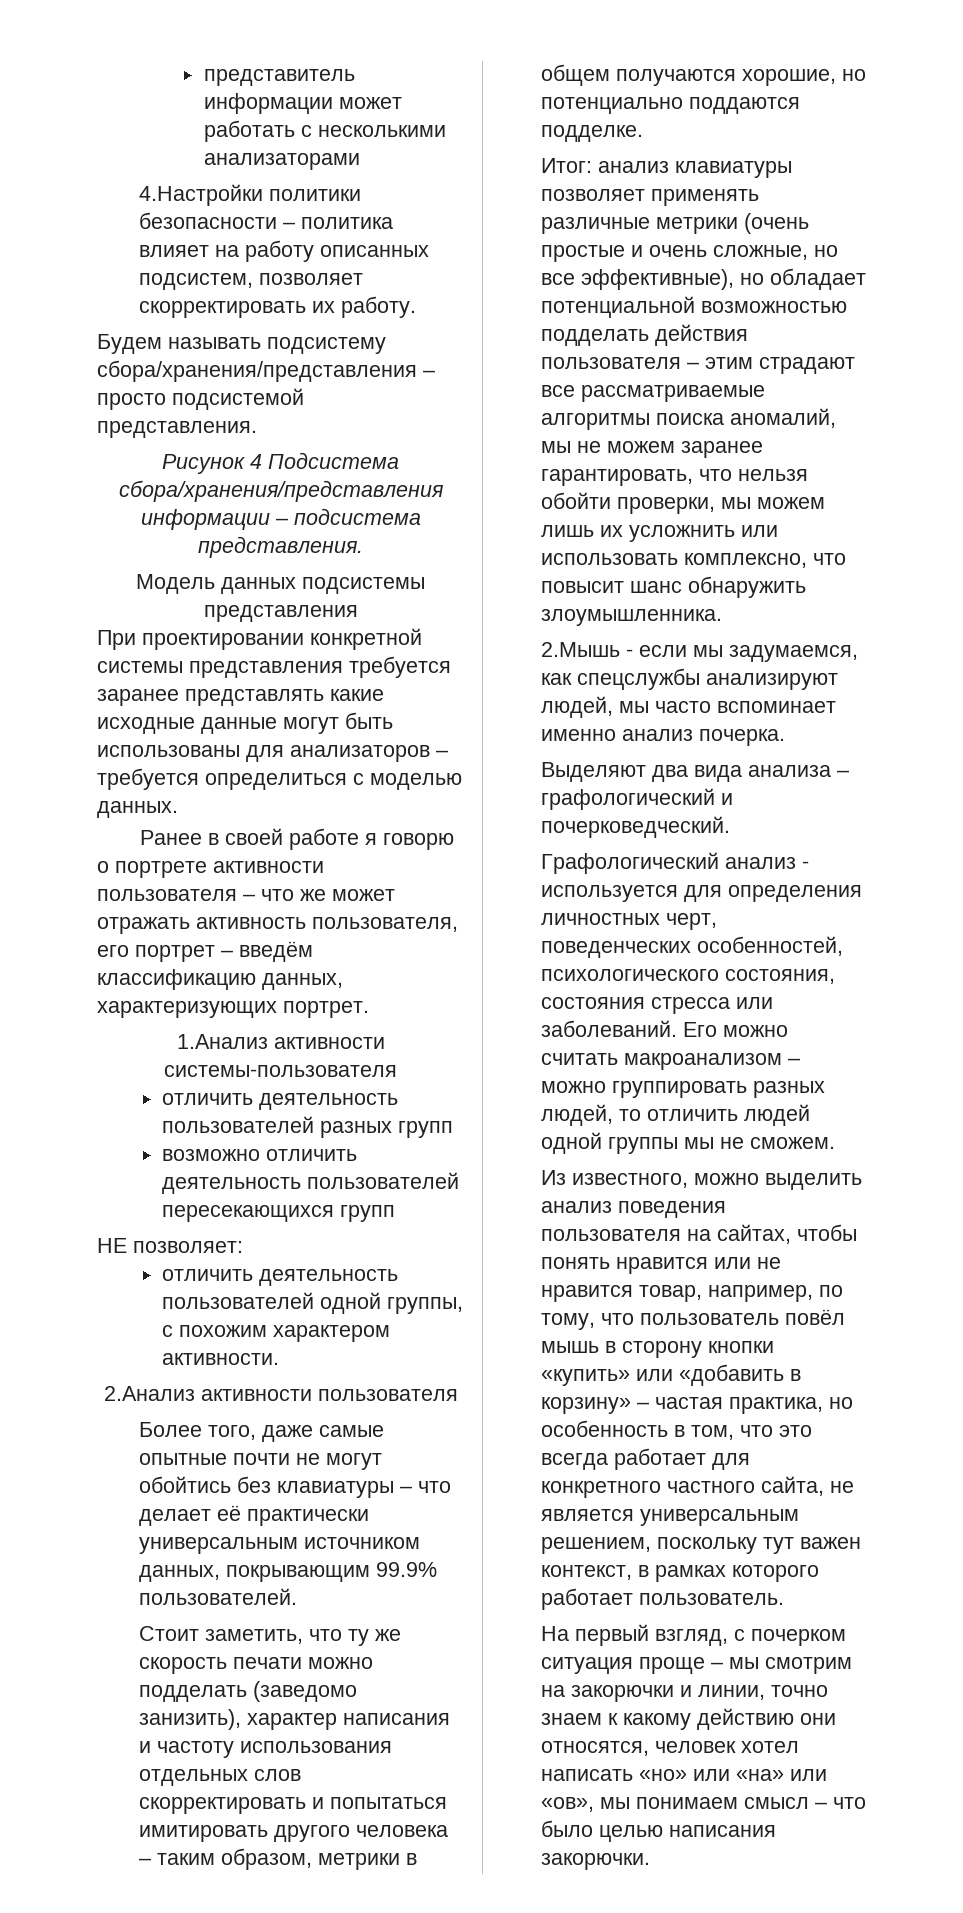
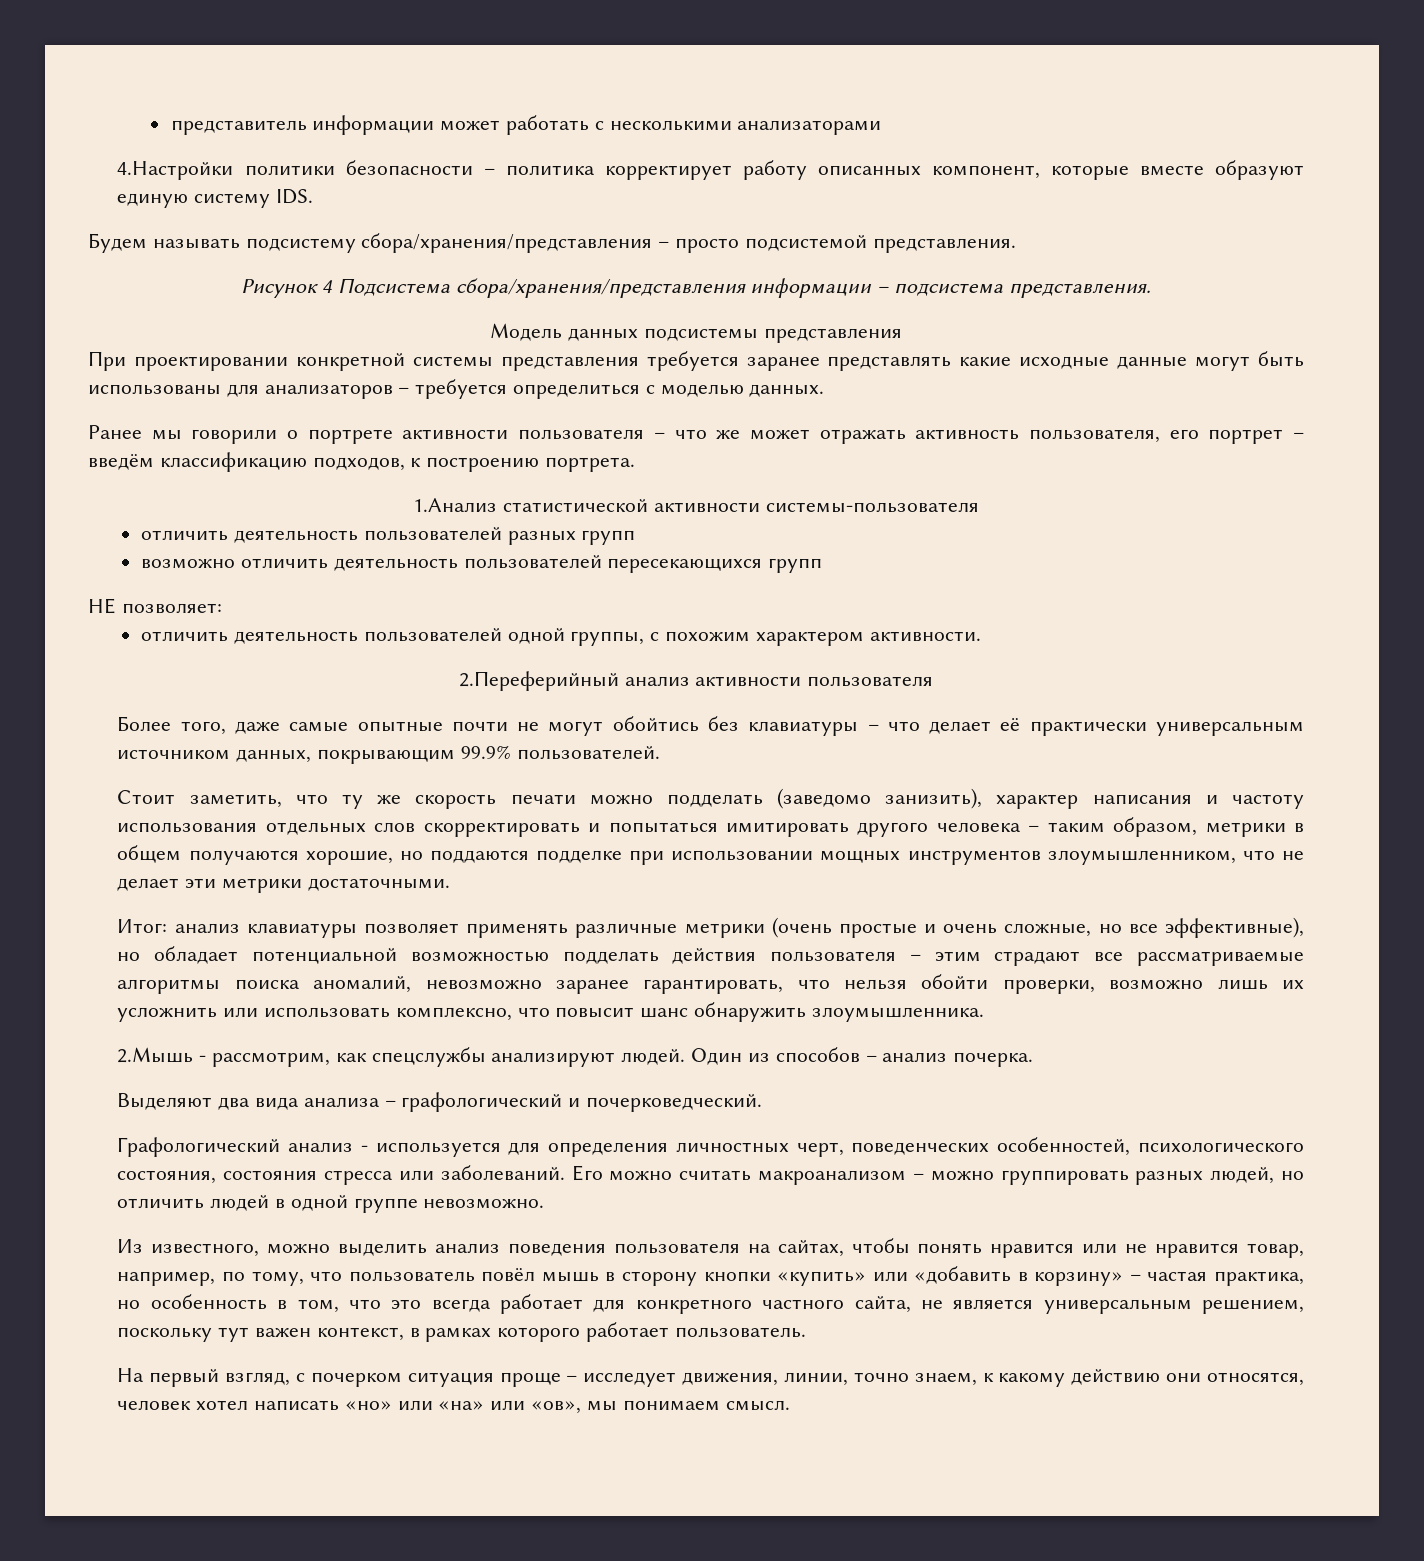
- 4.Настройки политики безопасности – политика влияет на работу описанных подсистем, позволяет скорректировать их работу.
+ 4.Настройки политики безопасности – политика корректирует работу описанных компонент, которые вместе образуют единую систему IDS.
- Ранее в своей работе я говорю о портрете активности пользователя – что же может отражать активность пользователя, его портрет – введём классификацию данных, характеризующих портрет.
+ Ранее мы говорили о портрете активности пользователя – что же может отражать активность пользователя, его портрет – введём классификацию подходов, к построению портрета.
- 1.Анализ активности системы-пользователя
+ 1.Анализ статистической активности системы-пользователя
- 2.Анализ активности пользователя
+ 2.Переферийный анализ активности пользователя
- Стоит заметить, что ту же скорость печати можно подделать (заведомо занизить), характер написания и частоту использования отдельных слов скорректировать и попытаться имитировать другого человека – таким образом, метрики в общем получаются хорошие, но потенциально поддаются подделке.
+ Стоит заметить, что ту же скорость печати можно подделать (заведомо занизить), характер написания и частоту использования отдельных слов скорректировать и попытаться имитировать другого человека – таким образом, метрики в общем получаются хорошие, но поддаются подделке при использовании мощных инструментов злоумышленником, что не делает эти метрики достаточными.
- Итог: анализ клавиатуры позволяет применять различные метрики (очень простые и очень сложные, но все эффективные), но обладает потенциальной возможностью подделать действия пользователя – этим страдают все рассматриваемые алгоритмы поиска аномалий, мы не можем заранее гарантировать, что нельзя обойти проверки, мы можем лишь их усложнить или использовать комплексно, что повысит шанс обнаружить злоумышленника.
+ Итог: анализ клавиатуры позволяет применять различные метрики (очень простые и очень сложные, но все эффективные), но обладает потенциальной возможностью подделать действия пользователя – этим страдают все рассматриваемые алгоритмы поиска аномалий, невозможно заранее гарантировать, что нельзя обойти проверки, возможно лишь их усложнить или использовать комплексно, что повысит шанс обнаружить злоумышленника.
- 2.Мышь - если мы задумаемся, как спецслужбы анализируют людей, мы часто вспоминает именно анализ почерка.
+ 2.Мышь - рассмотрим, как спецслужбы анализируют людей. Один из способов – анализ почерка.
- Его можно считать макроанализом – можно группировать разных людей, то отличить людей одной группы мы не сможем.
+ Его можно считать макроанализом – можно группировать разных людей, но отличить людей в одной группе невозможно.
- На первый взгляд, с почерком ситуация проще – мы смотрим на закорючки и линии, точно знаем к какому действию они относятся, человек хотел написать «но» или «на» или «ов», мы понимаем смысл – что было целью написания закорючки.
+ На первый взгляд, с почерком ситуация проще – исследует движения, линии, точно знаем, к какому действию они относятся, человек хотел написать «но» или «на» или «ов», мы понимаем смысл.

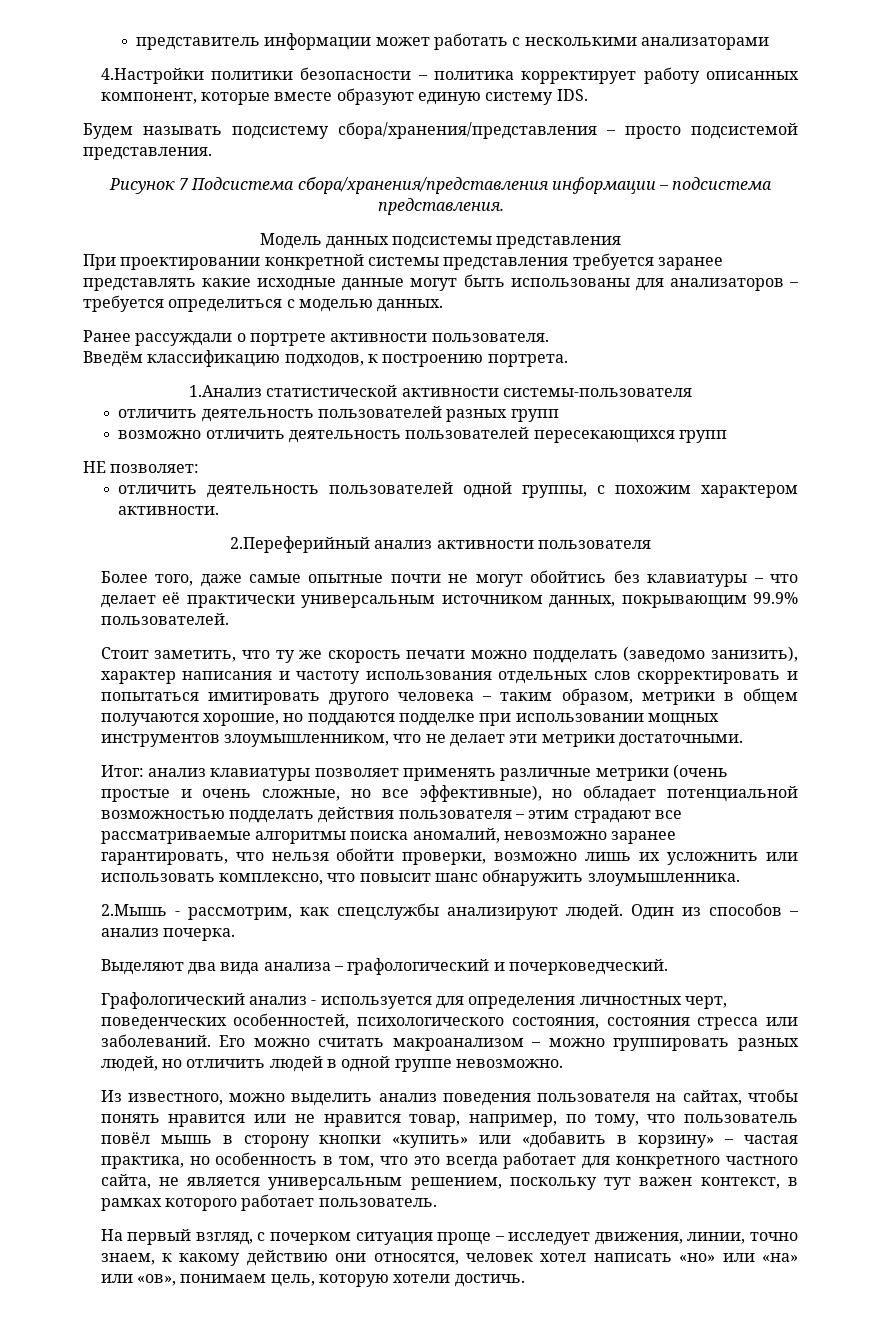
- Рисунок 4 Подсистема сбора/хранения/представления информации – подсистема представления.
+ Рисунок 7 Подсистема сбора/хранения/представления информации – подсистема представления.
- Ранее мы говорили о портрете активности пользователя – что же может отражать активность пользователя, его портрет – введём классификацию подходов, к построению портрета.
+ Ранее рассуждали о портрете активности пользователя.
+ Введём классификацию подходов, к построению портрета.
- На первый взгляд, с почерком ситуация проще – исследует движения, линии, точно знаем, к какому действию они относятся, человек хотел написать «но» или «на» или «ов», мы понимаем смысл.
+ На первый взгляд, с почерком ситуация проще – исследует движения, линии, точно знаем, к какому действию они относятся, человек хотел написать «но» или «на» или «ов», понимаем цель, которую хотели достичь.

